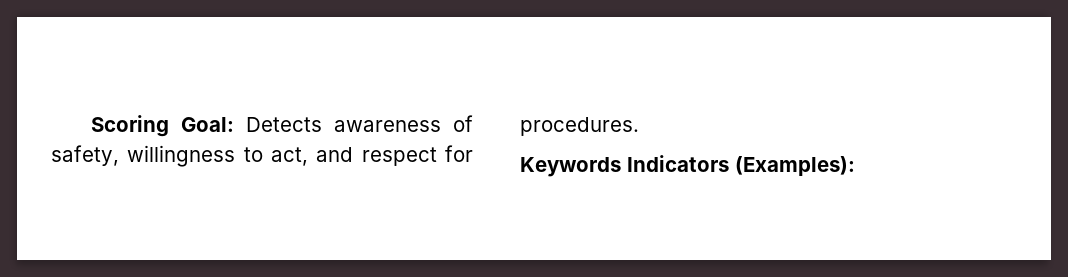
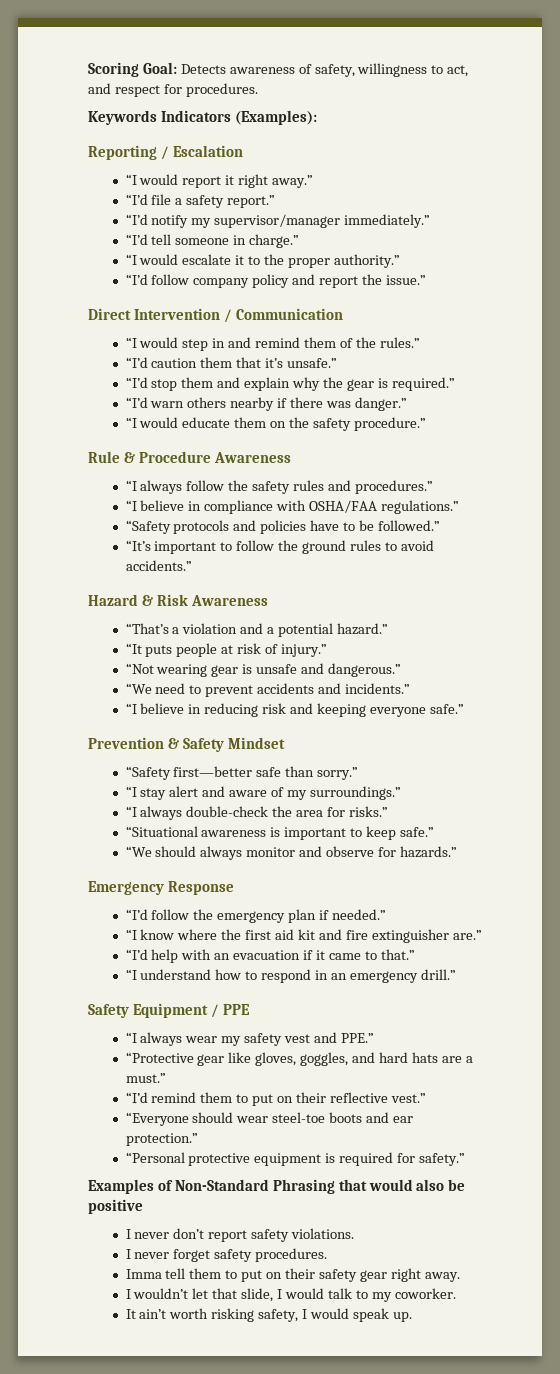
+ Reporting / Escalation
+ “I would report it right away.”
+ “I’d file a safety report.”
+ “I’d notify my supervisor/manager immediately.”
+ “I’d tell someone in charge.”
+ “I would escalate it to the proper authority.”
+ “I’d follow company policy and report the issue.”
+ Direct Intervention / Communication
+ “I would step in and remind them of the rules.”
+ “I’d caution them that it’s unsafe.”
+ “I’d stop them and explain why the gear is required.”
+ “I’d warn others nearby if there was danger.”
+ “I would educate them on the safety procedure.”
+ Rule & Procedure Awareness
+ “I always follow the safety rules and procedures.”
+ “I believe in compliance with OSHA/FAA regulations.”
+ “Safety protocols and policies have to be followed.”
+ “It’s important to follow the ground rules to avoid accidents.”
+ Hazard & Risk Awareness
+ “That’s a violation and a potential hazard.”
+ “It puts people at risk of injury.”
+ “Not wearing gear is unsafe and dangerous.”
+ “We need to prevent accidents and incidents.”
+ “I believe in reducing risk and keeping everyone safe.”
+ Prevention & Safety Mindset
+ “Safety first—better safe than sorry.”
+ “I stay alert and aware of my surroundings.”
+ “I always double-check the area for risks.”
+ “Situational awareness is important to keep safe.”
+ “We should always monitor and observe for hazards.”
+ Emergency Response
+ “I’d follow the emergency plan if needed.”
+ “I know where the first aid kit and fire extinguisher are.”
+ “I’d help with an evacuation if it came to that.”
+ “I understand how to respond in an emergency drill.”
+ Safety Equipment / PPE
+ “I always wear my safety vest and PPE.”
+ “Protective gear like gloves, goggles, and hard hats are a must.”
+ “I’d remind them to put on their reflective vest.”
+ “Everyone should wear steel-toe boots and ear protection.”
+ “Personal protective equipment is required for safety.”
+ Examples of Non-Standard Phrasing that would also be positive
+ I never don’t report safety violations.
+ I never forget safety procedures.
+ Imma tell them to put on their safety gear right away.
+ I wouldn’t let that slide, I would talk to my coworker.
+ It ain’t worth risking safety, I would speak up.

